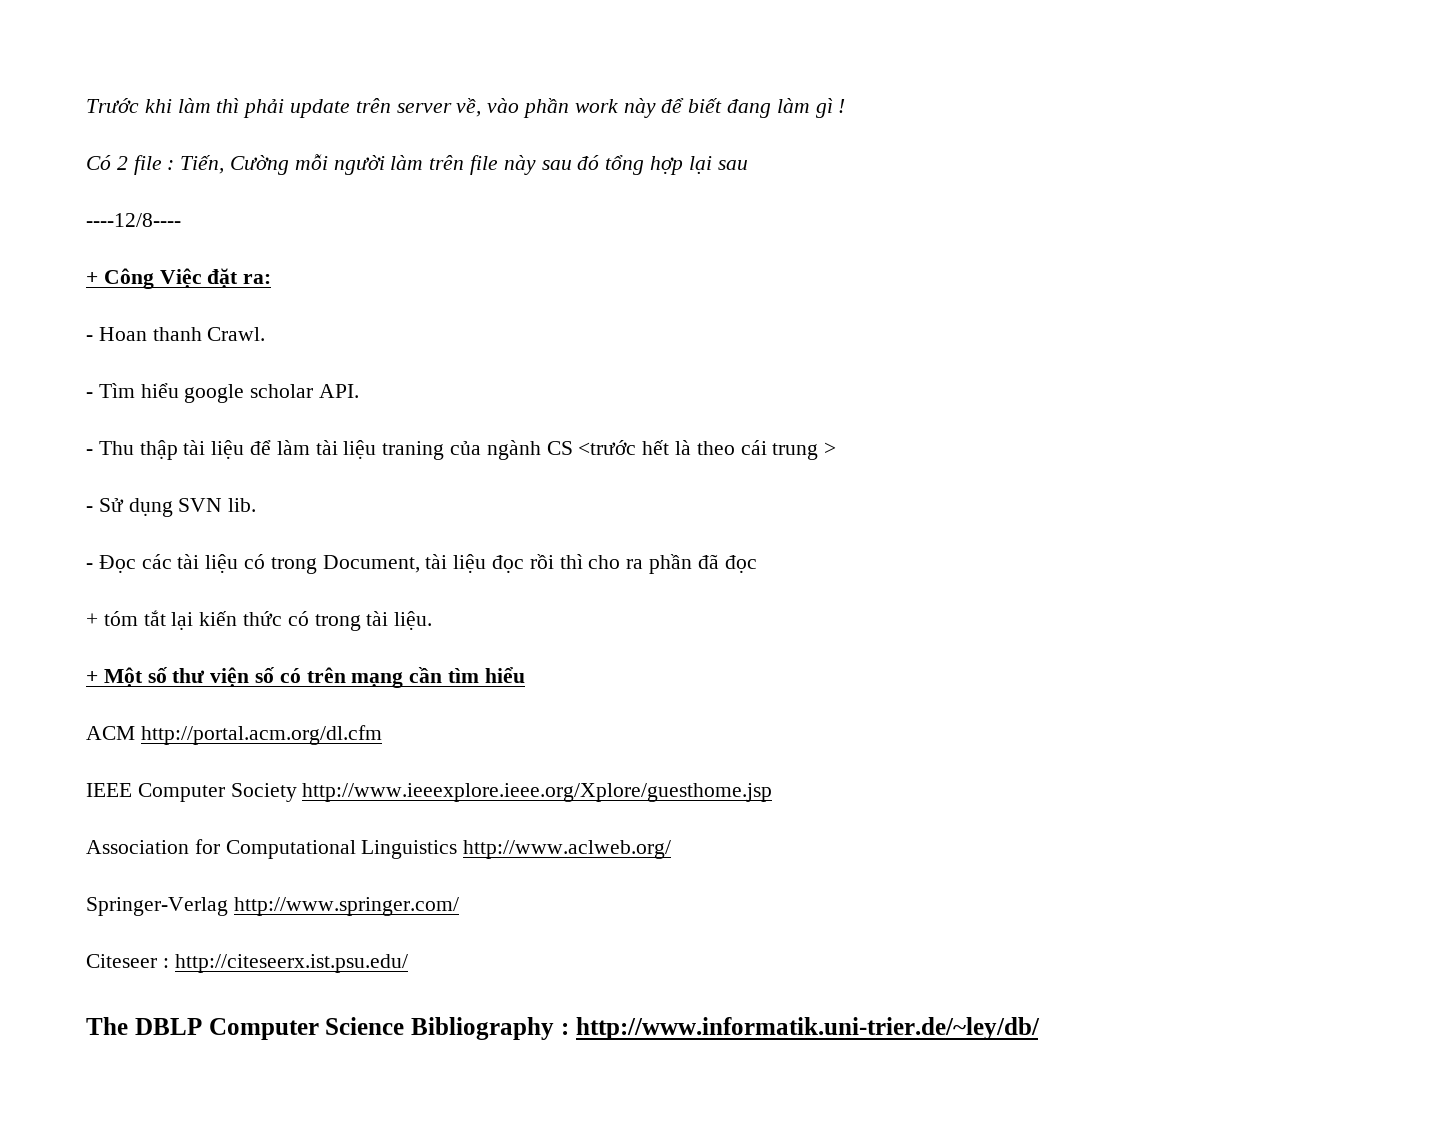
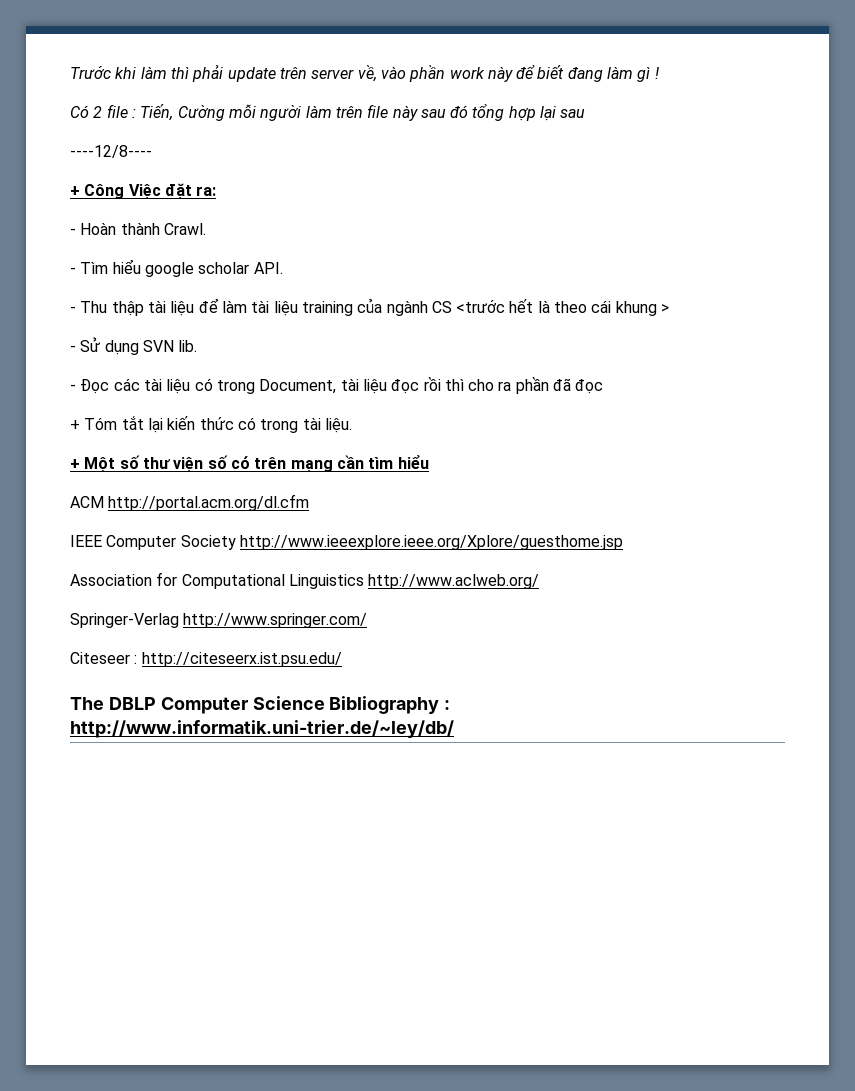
- - Hoan thanh Crawl.
+ - Hoàn thành Crawl.
- - Thu thập tài liệu để làm tài liệu traning của ngành CS <trước hết là theo cái trung >
+ - Thu thập tài liệu để làm tài liệu training của ngành CS <trước hết là theo cái khung >
- + tóm tắt lại kiến thức có trong tài liệu.
+ + Tóm tắt lại kiến thức có trong tài liệu.

